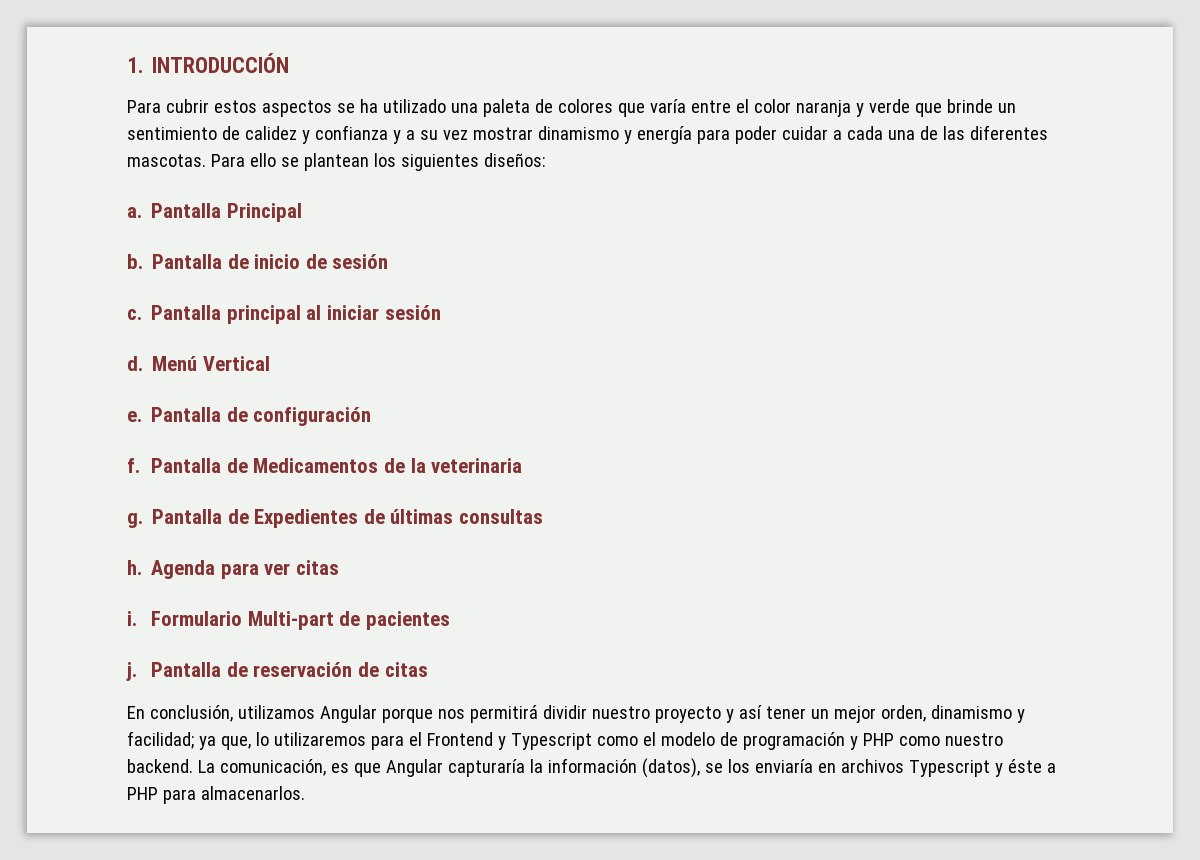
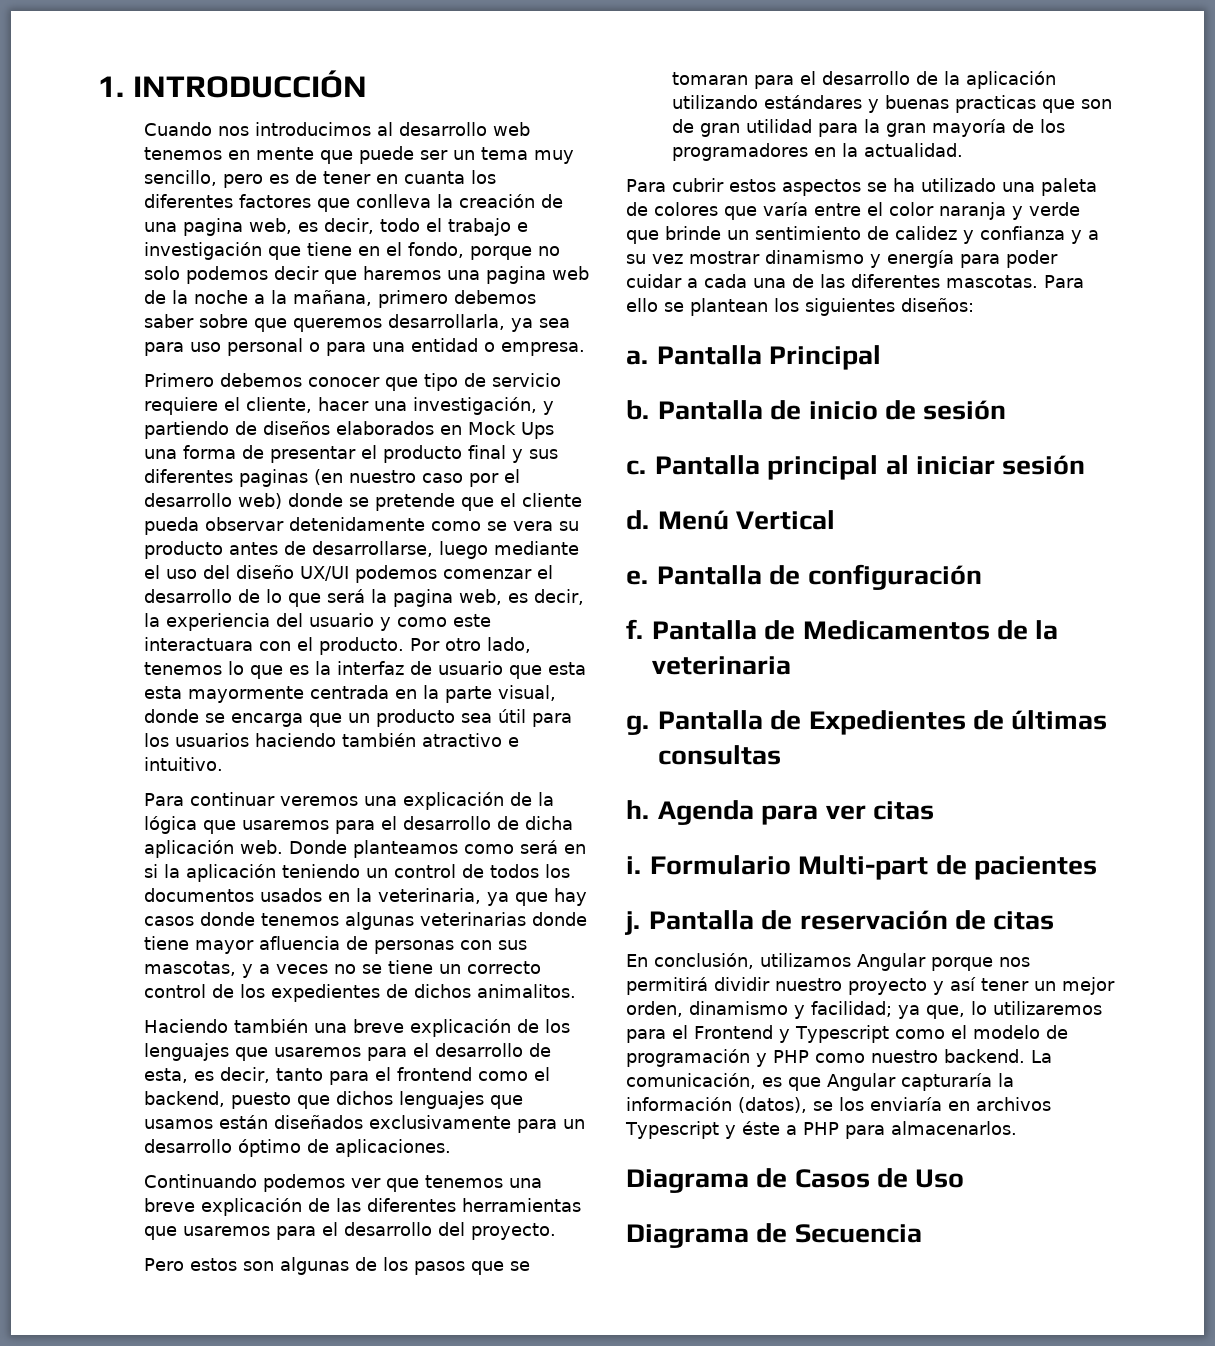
+ Cuando nos introducimos al desarrollo web tenemos en mente que puede ser un tema muy sencillo, pero es de tener en cuanta los diferentes factores que conlleva la creación de una pagina web, es decir, todo el trabajo e investigación que tiene en el fondo, porque no solo podemos decir que haremos una pagina web de la noche a la mañana, primero debemos saber sobre que queremos desarrollarla, ya sea para uso personal o para una entidad o empresa.
+ Primero debemos conocer que tipo de servicio requiere el cliente, hacer una investigación, y partiendo de diseños elaborados en Mock Ups una forma de presentar el producto final y sus diferentes paginas (en nuestro caso por el desarrollo web) donde se pretende que el cliente pueda observar detenidamente como se vera su producto antes de desarrollarse, luego mediante el uso del diseño UX/UI podemos comenzar el desarrollo de lo que será la pagina web, es decir, la experiencia del usuario y como este interactuara con el producto. Por otro lado, tenemos lo que es la interfaz de usuario que esta esta mayormente centrada en la parte visual, donde se encarga que un producto sea útil para los usuarios haciendo también atractivo e intuitivo.
+ Para continuar veremos una explicación de la lógica que usaremos para el desarrollo de dicha aplicación web. Donde planteamos como será en si la aplicación teniendo un control de todos los documentos usados en la veterinaria, ya que hay casos donde tenemos algunas veterinarias donde tiene mayor afluencia de personas con sus mascotas, y a veces no se tiene un correcto control de los expedientes de dichos animalitos.
+ Haciendo también una breve explicación de los lenguajes que usaremos para el desarrollo de esta, es decir, tanto para el frontend como el backend, puesto que dichos lenguajes que usamos están diseñados exclusivamente para un desarrollo óptimo de aplicaciones.
+ Continuando podemos ver que tenemos una breve explicación de las diferentes herramientas que usaremos para el desarrollo del proyecto.
+ Pero estos son algunas de los pasos que se tomaran para el desarrollo de la aplicación utilizando estándares y buenas practicas que son de gran utilidad para la gran mayoría de los programadores en la actualidad.
+ Diagrama de Casos de Uso
+ Diagrama de Secuencia

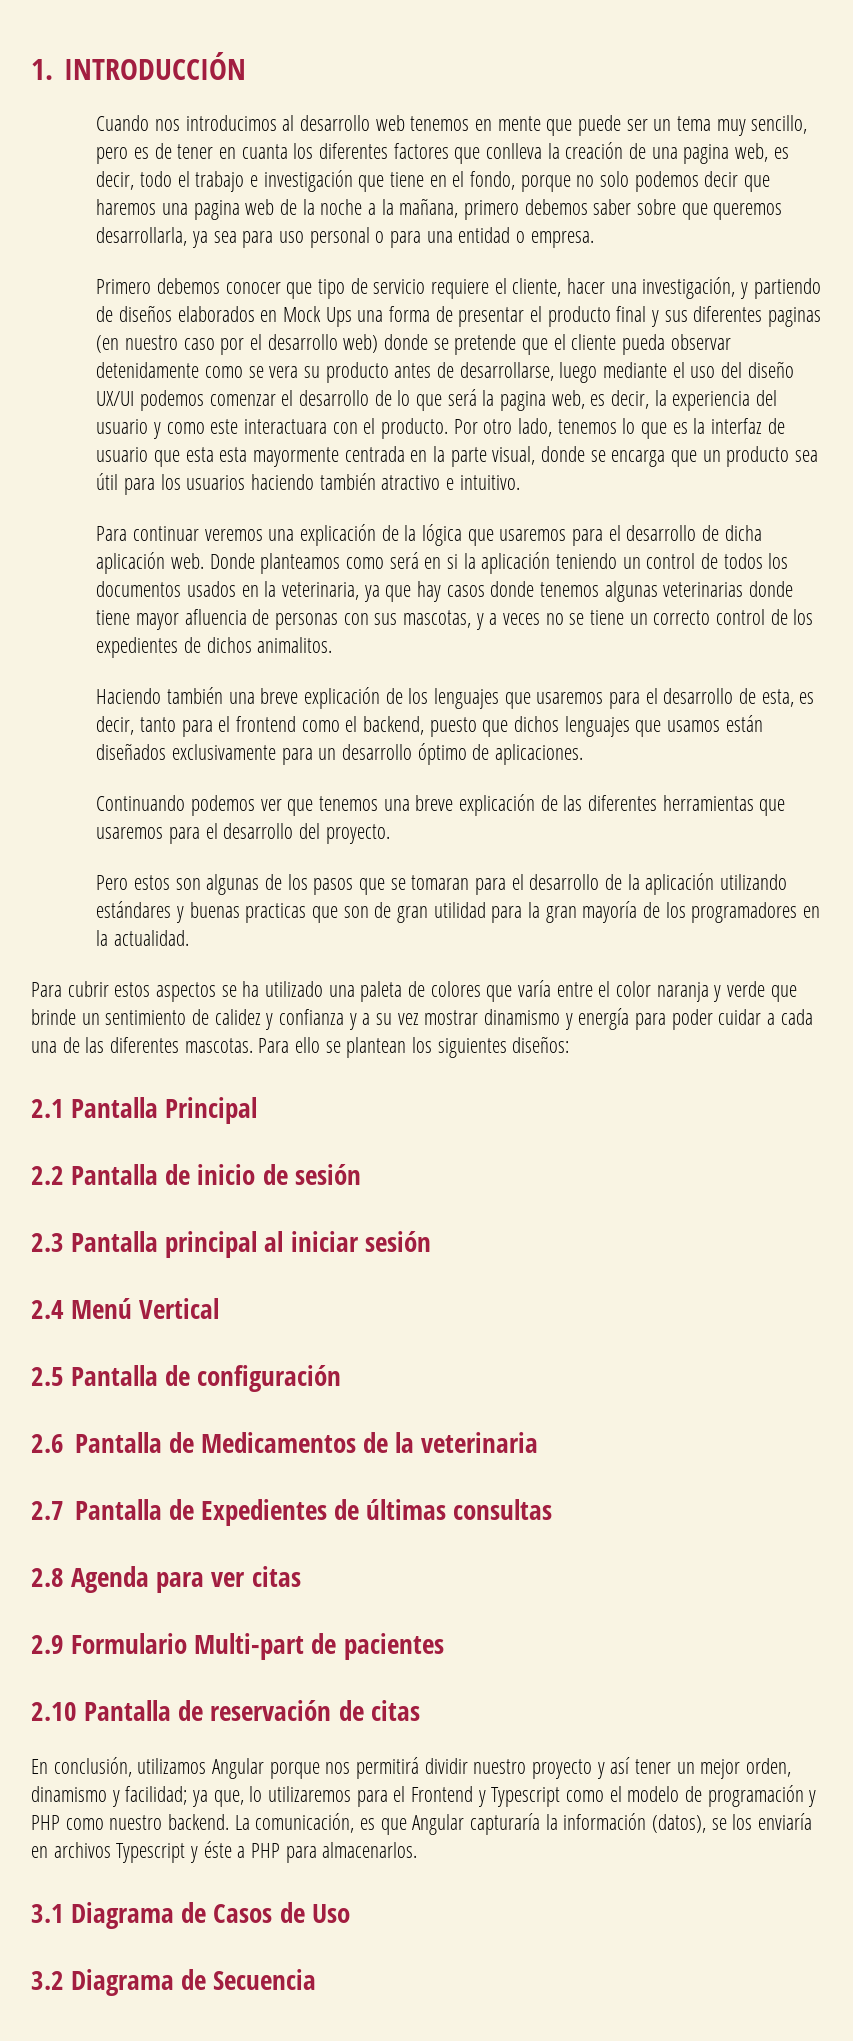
- a. Pantalla Principal
+ 2.1 Pantalla Principal
- b. Pantalla de inicio de sesión
+ 2.2 Pantalla de inicio de sesión
- c. Pantalla principal al iniciar sesión
+ 2.3 Pantalla principal al iniciar sesión
- d. Menú Vertical
+ 2.4 Menú Vertical
- e. Pantalla de configuración
+ 2.5 Pantalla de configuración
- f. Pantalla de Medicamentos de la veterinaria
+ 2.6 Pantalla de Medicamentos de la veterinaria
- g. Pantalla de Expedientes de últimas consultas
+ 2.7 Pantalla de Expedientes de últimas consultas
- h. Agenda para ver citas
+ 2.8 Agenda para ver citas
- i. Formulario Multi-part de pacientes
+ 2.9 Formulario Multi-part de pacientes
- j. Pantalla de reservación de citas
+ 2.10 Pantalla de reservación de citas
- Diagrama de Casos de Uso
+ 3.1 Diagrama de Casos de Uso
- Diagrama de Secuencia
+ 3.2 Diagrama de Secuencia

